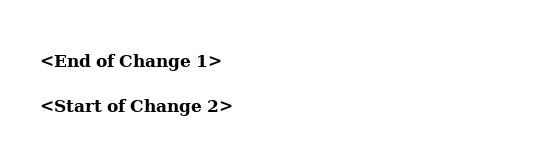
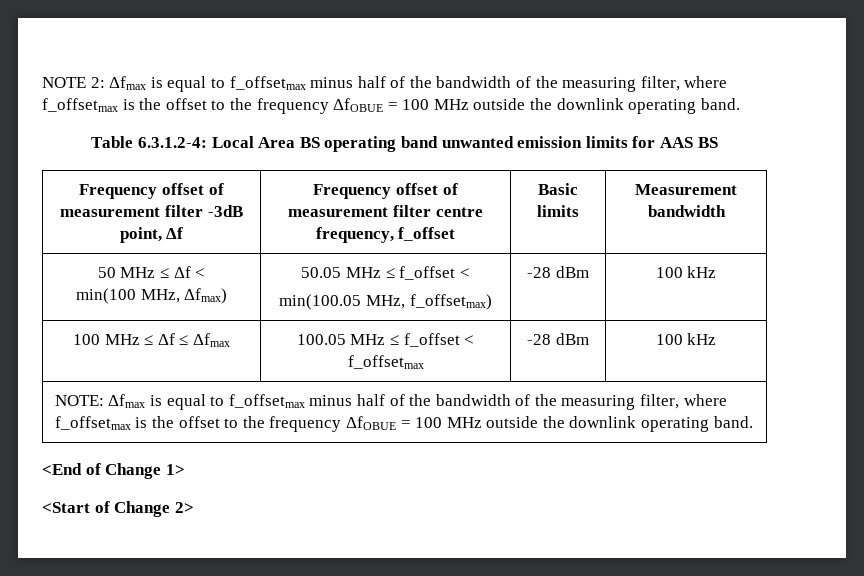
+ NOTE 2: Δfmax is equal to f_offsetmax minus half of the bandwidth of the measuring filter, where f_offsetmax is the offset to the frequency ΔfOBUE = 100 MHz outside the downlink operating band.
+ Table 6.3.1.2-4: Local Area BS operating band unwanted emission limits for AAS BS
+ Frequency offset of measurement filter -3dB point, Δf | Frequency offset of measurement filter centre frequency, f_offset | Basic limits | Measurement bandwidth
+ 50 MHz ≤ Δf <
+ min(100 MHz, Δfmax) | 50.05 MHz ≤ f_offset <
+ min(100.05 MHz, f_offsetmax) | -28 dBm | 100 kHz
+ 100 MHz ≤ Δf ≤ Δfmax | 100.05 MHz ≤ f_offset < f_offsetmax | -28 dBm | 100 kHz
+ NOTE: Δfmax is equal to f_offsetmax minus half of the bandwidth of the measuring filter, where f_offsetmax is the offset to the frequency ΔfOBUE = 100 MHz outside the downlink operating band.

